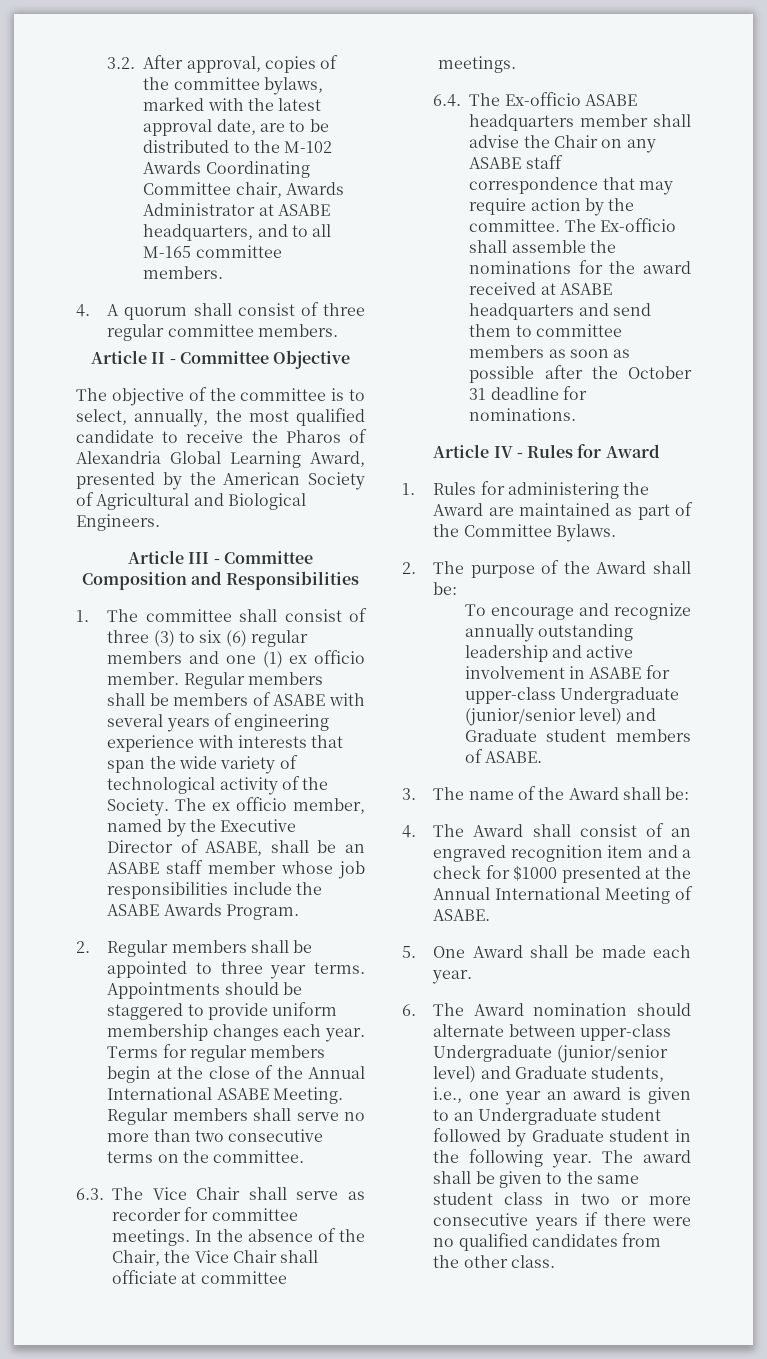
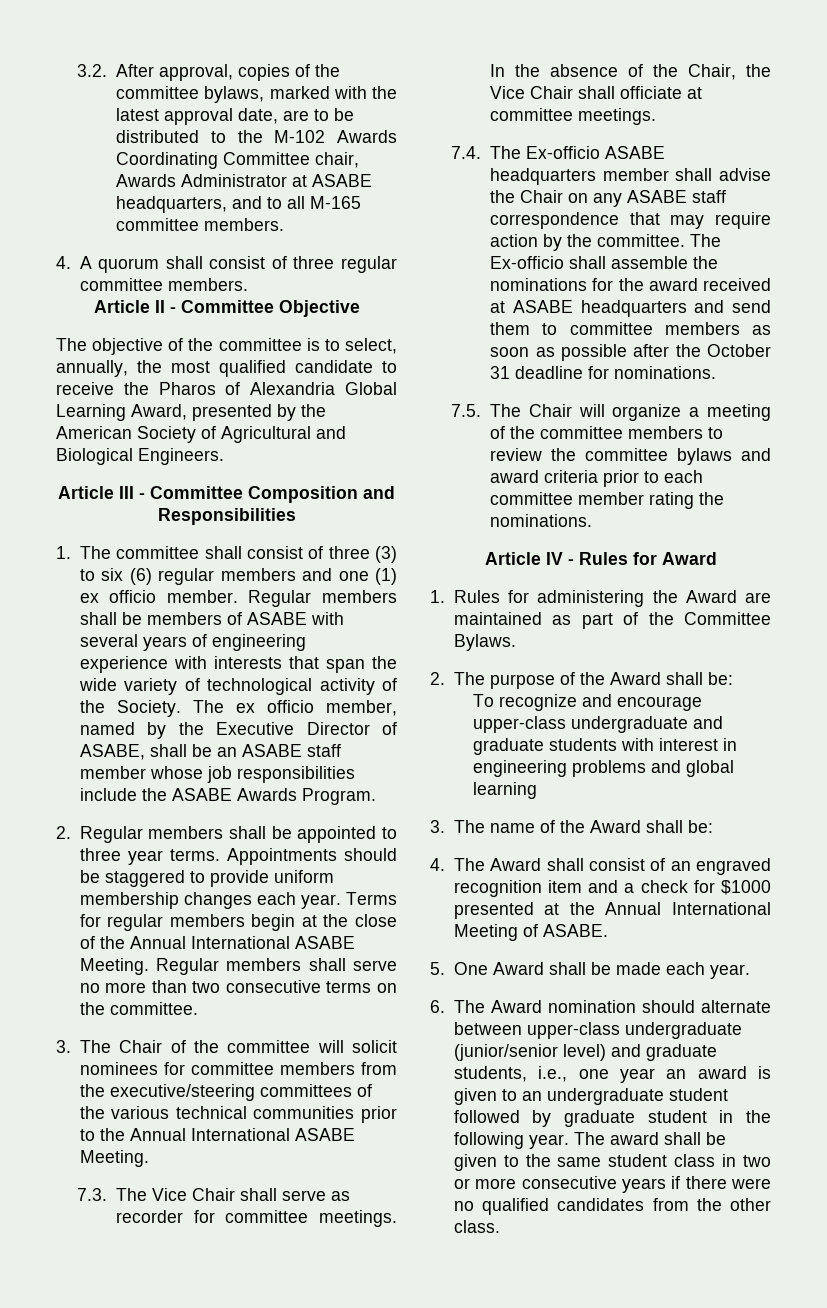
- 6.3. The Vice Chair shall serve as recorder for committee meetings.
+ 3. The Chair of the committee will solicit nominees for committee members from the executive/steering committees of the various technical communities prior to the Annual International ASABE Meeting.
+ 7.3. The Vice Chair shall serve as recorder for committee meetings.
- 6.4. The Ex-officio ASABE headquarters member shall advise the Chair on any ASABE staff correspondence that may require action by the committee.
+ 7.4. The Ex-officio ASABE headquarters member shall advise the Chair on any ASABE staff correspondence that may require action by the committee.
+ 7.5. The Chair will organize a meeting of the committee members to review the committee bylaws and award criteria prior to each committee member rating the nominations.
- To encourage and recognize annually outstanding leadership and active involvement in ASABE for upper-class Undergraduate (junior/senior level) and Graduate student members of ASABE.
+ To recognize and encourage upper-class undergraduate and graduate students with interest in engineering problems and global learning
- 6. The Award nomination should alternate between upper-class Undergraduate (junior/senior level) and Graduate students, i.e., one year an award is given to an Undergraduate student followed by Graduate student in the following year.
+ 6. The Award nomination should alternate between upper-class undergraduate (junior/senior level) and graduate students, i.e., one year an award is given to an undergraduate student followed by graduate student in the following year.

